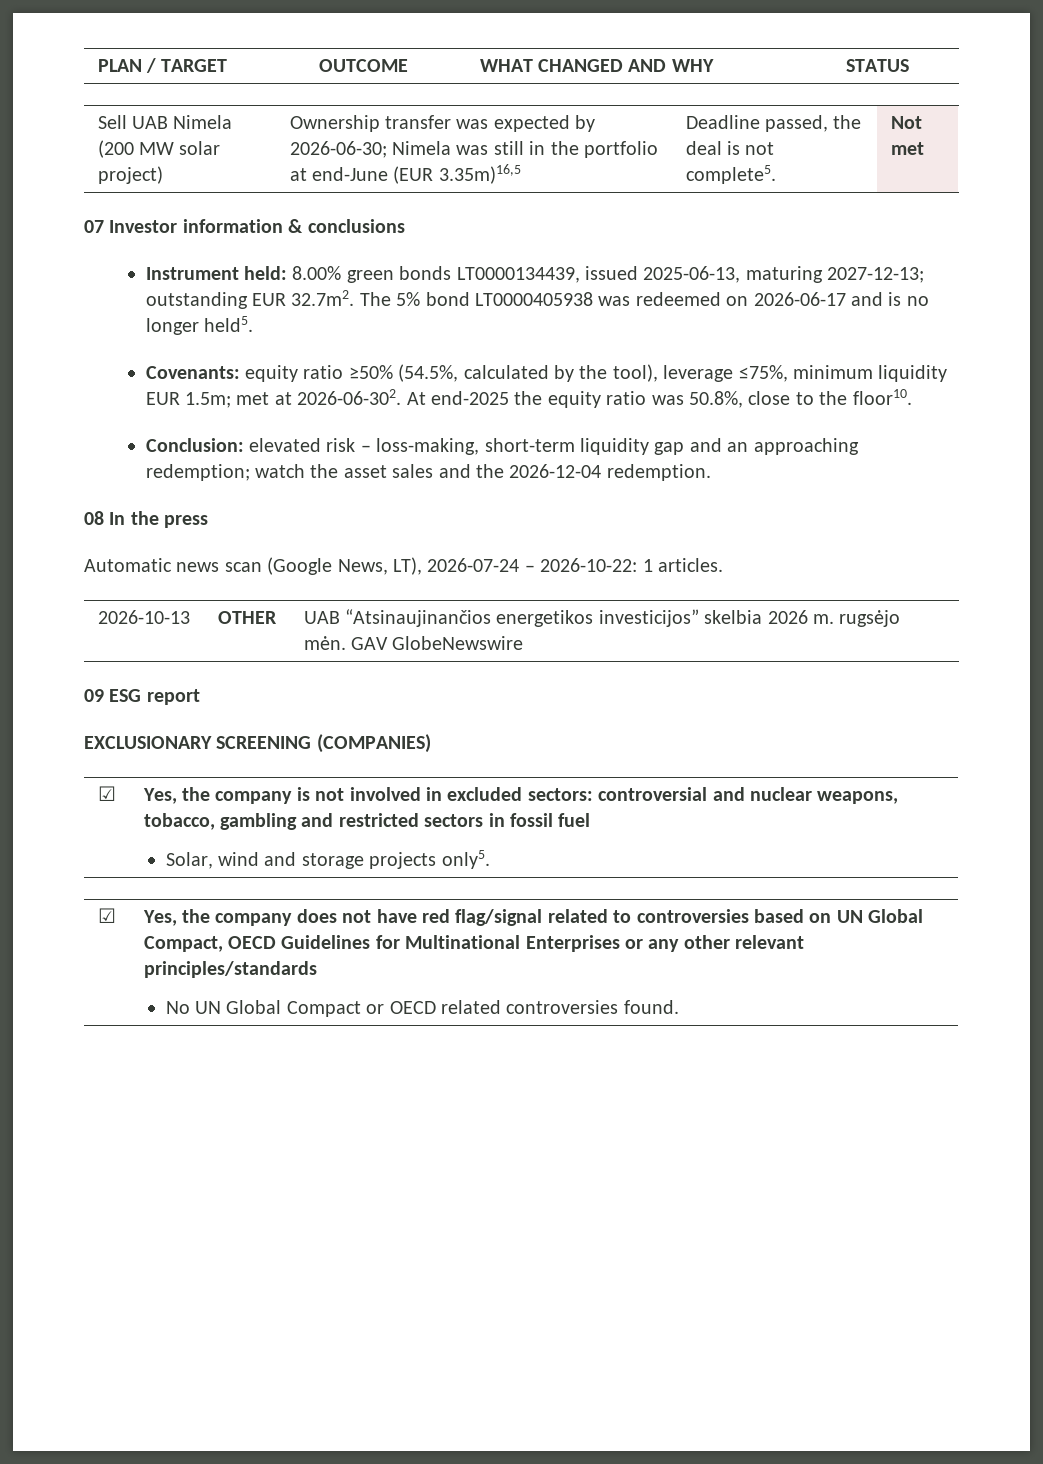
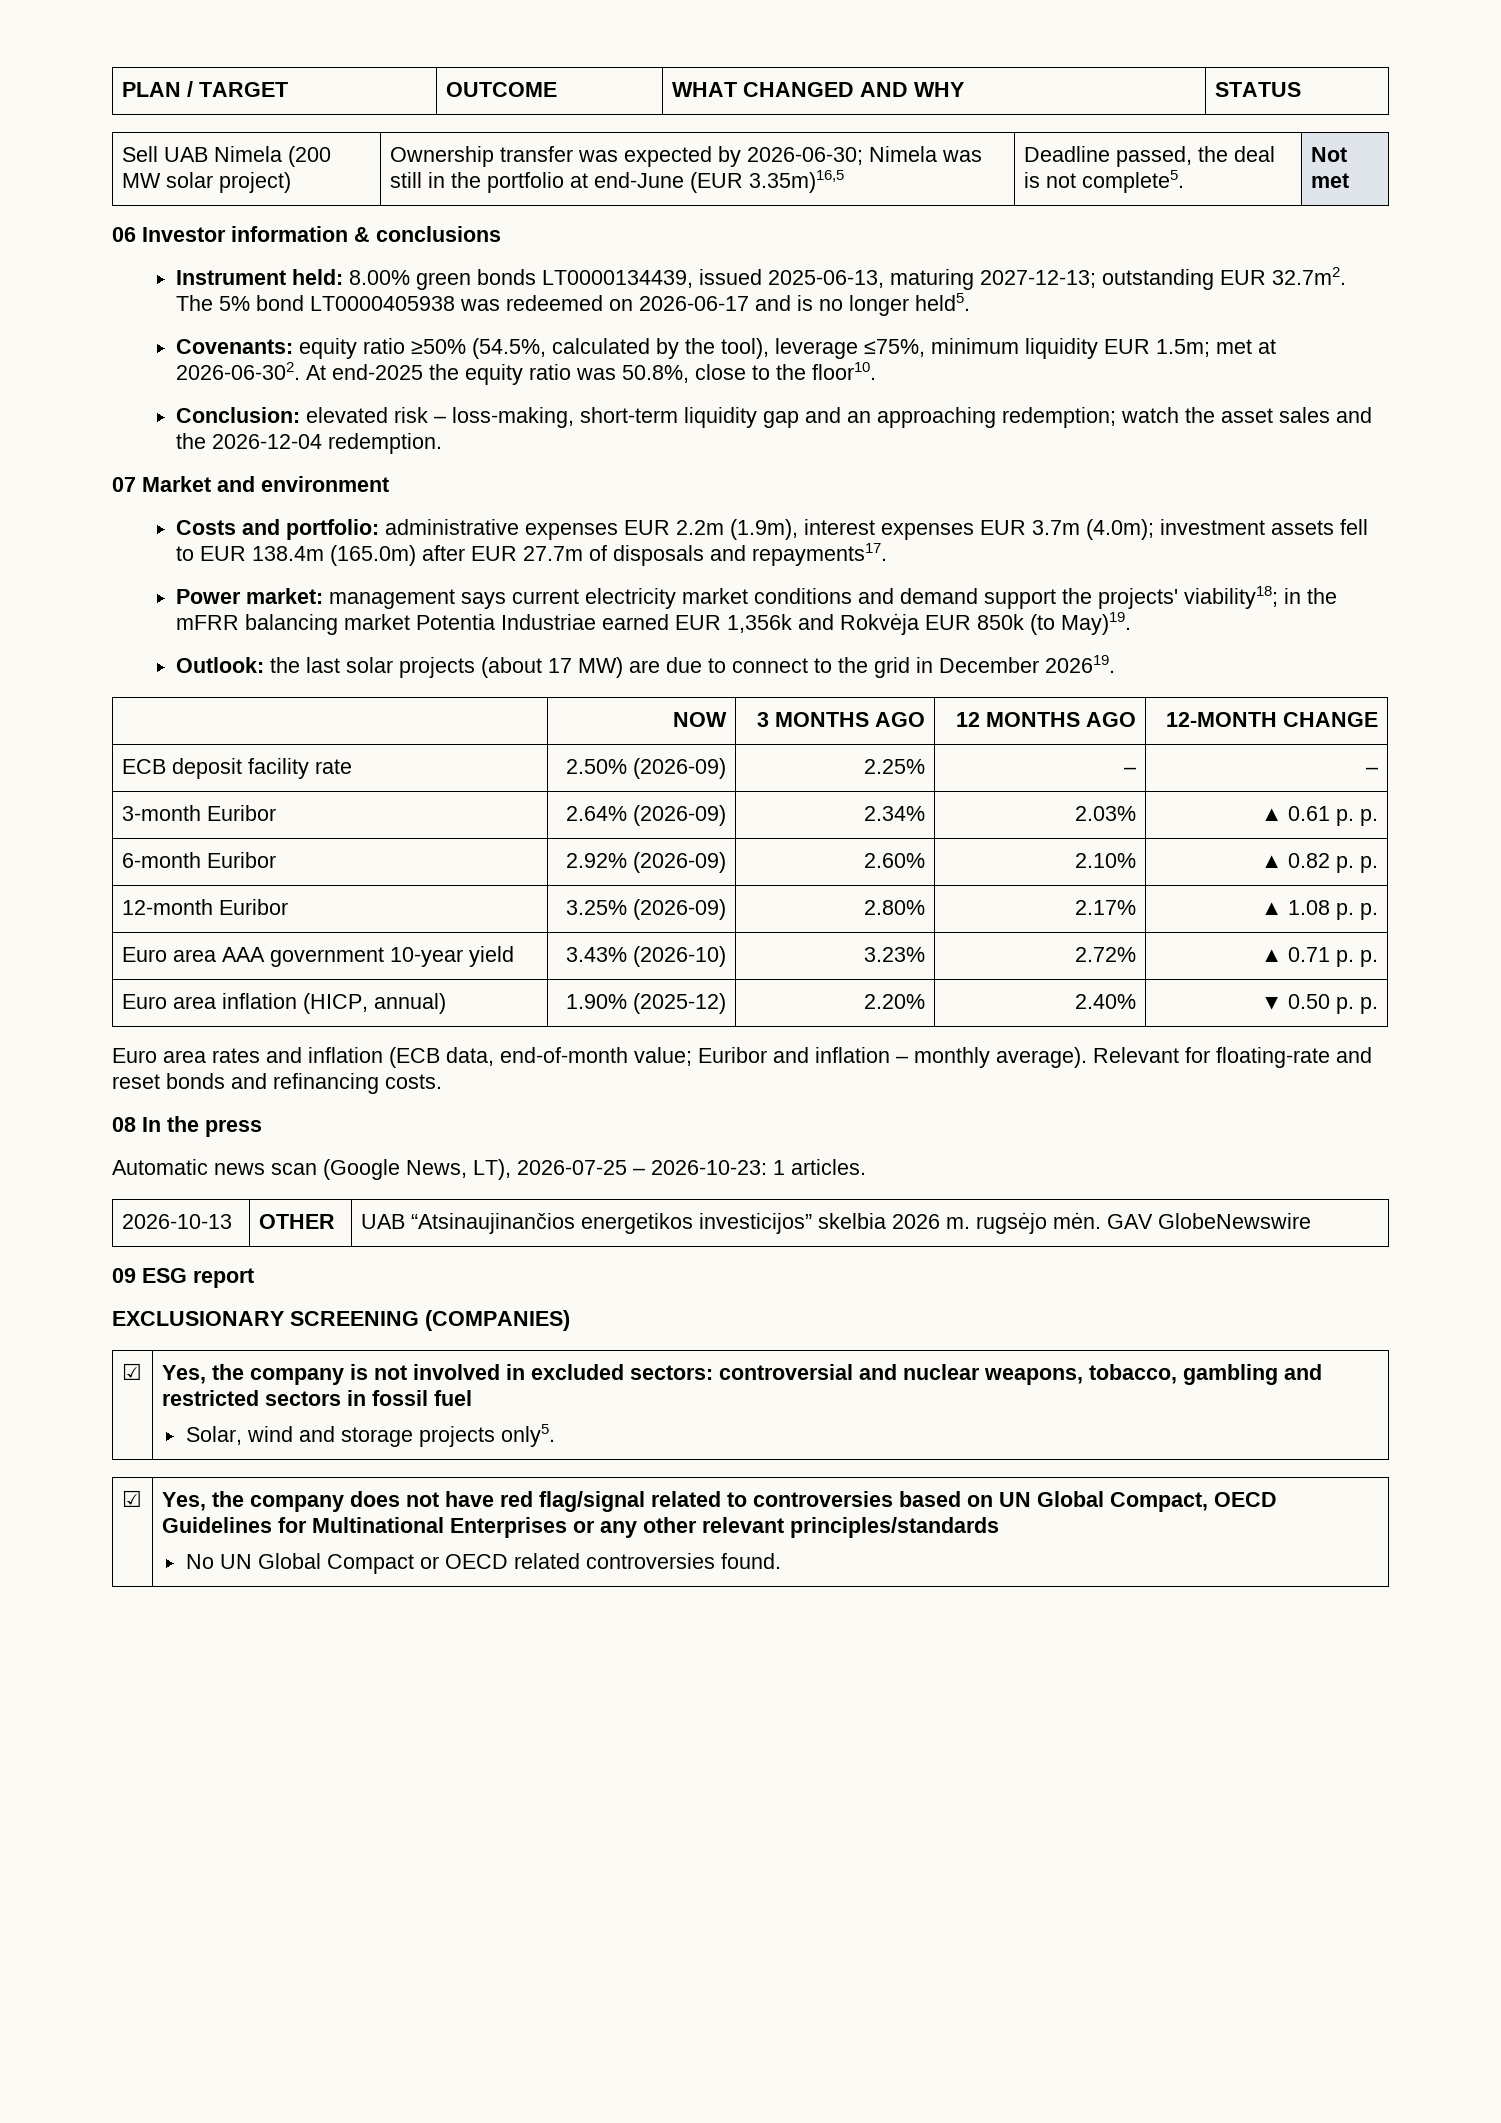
- 07 Investor information & conclusions
+ 06 Investor information & conclusions
+ 07 Market and environment
+ Costs and portfolio: administrative expenses EUR 2.2m (1.9m), interest expenses EUR 3.7m (4.0m); investment assets fell to EUR 138.4m (165.0m) after EUR 27.7m of disposals and repayments17.
+ Power market: management says current electricity market conditions and demand support the projects' viability18; in the mFRR balancing market Potentia Industriae earned EUR 1,356k and Rokvėja EUR 850k (to May)19.
+ Outlook: the last solar projects (about 17 MW) are due to connect to the grid in December 202619.
+ | NOW | 3 MONTHS AGO | 12 MONTHS AGO | 12-MONTH CHANGE
+ ECB deposit facility rate | 2.50% (2026-09) | 2.25% | – | –
+ 3-month Euribor | 2.64% (2026-09) | 2.34% | 2.03% | ▲ 0.61 p. p.
+ 6-month Euribor | 2.92% (2026-09) | 2.60% | 2.10% | ▲ 0.82 p. p.
+ 12-month Euribor | 3.25% (2026-09) | 2.80% | 2.17% | ▲ 1.08 p. p.
+ Euro area AAA government 10-year yield | 3.43% (2026-10) | 3.23% | 2.72% | ▲ 0.71 p. p.
+ Euro area inflation (HICP, annual) | 1.90% (2025-12) | 2.20% | 2.40% | ▼ 0.50 p. p.
+ Euro area rates and inflation (ECB data, end-of-month value; Euribor and inflation – monthly average). Relevant for floating-rate and reset bonds and refinancing costs.
- Automatic news scan (Google News, LT), 2026-07-24 – 2026-10-22: 1 articles.
+ Automatic news scan (Google News, LT), 2026-07-25 – 2026-10-23: 1 articles.

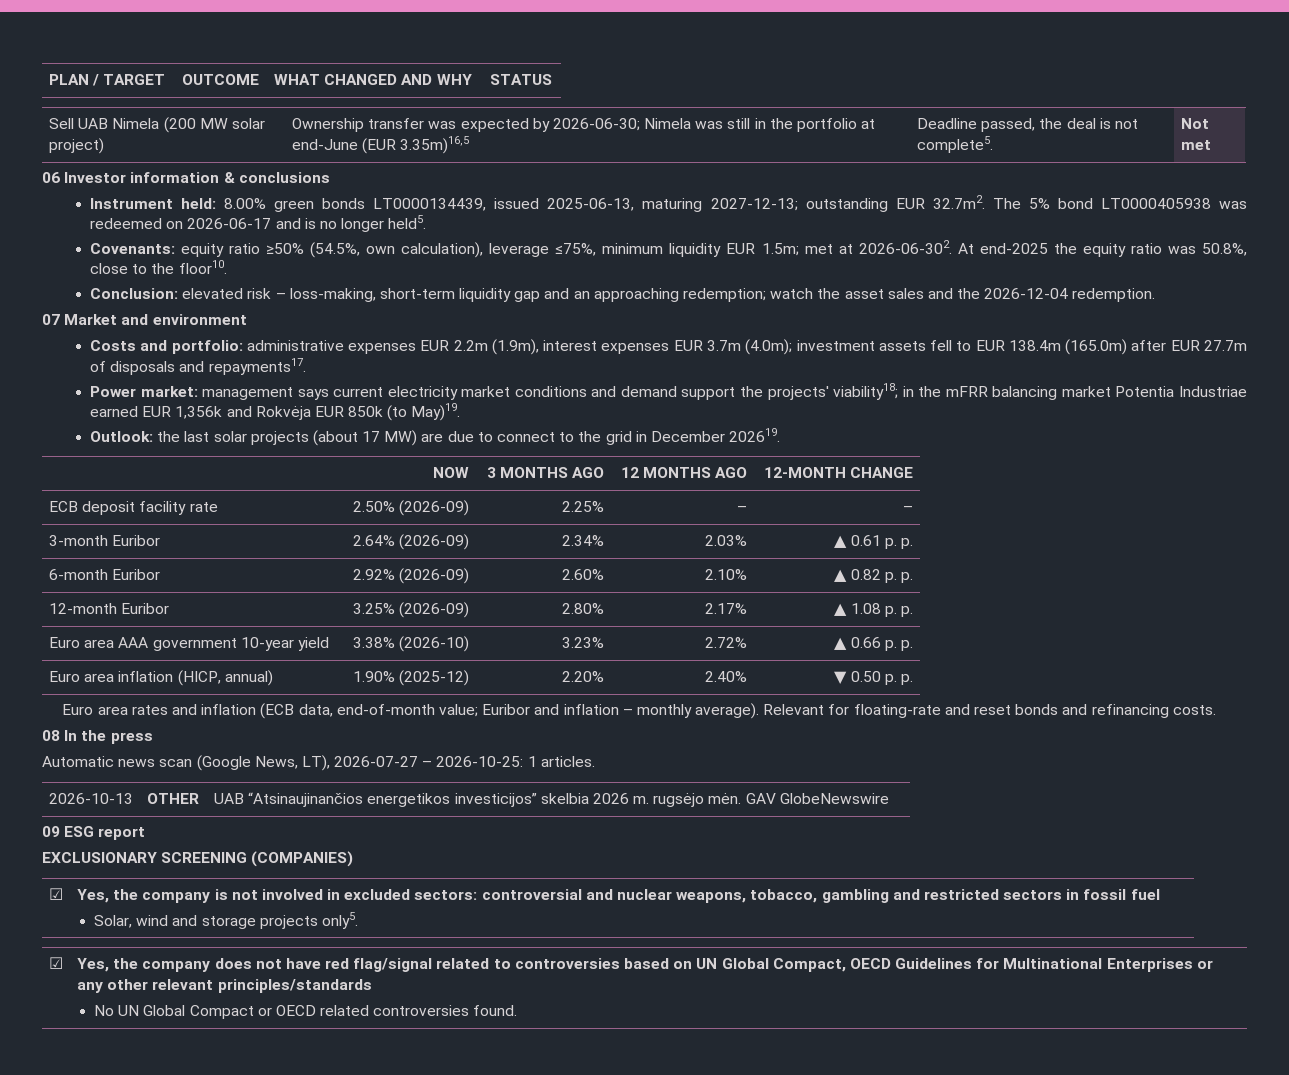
- Covenants: equity ratio ≥50% (54.5%, calculated by the tool), leverage ≤75%, minimum liquidity EUR 1.5m; met at 2026-06-302.
+ Covenants: equity ratio ≥50% (54.5%, own calculation), leverage ≤75%, minimum liquidity EUR 1.5m; met at 2026-06-302.
- Euro area AAA government 10-year yield | 3.43% (2026-10) | 3.23% | 2.72% | ▲ 0.71 p. p.
+ Euro area AAA government 10-year yield | 3.38% (2026-10) | 3.23% | 2.72% | ▲ 0.66 p. p.
- Automatic news scan (Google News, LT), 2026-07-25 – 2026-10-23: 1 articles.
+ Automatic news scan (Google News, LT), 2026-07-27 – 2026-10-25: 1 articles.

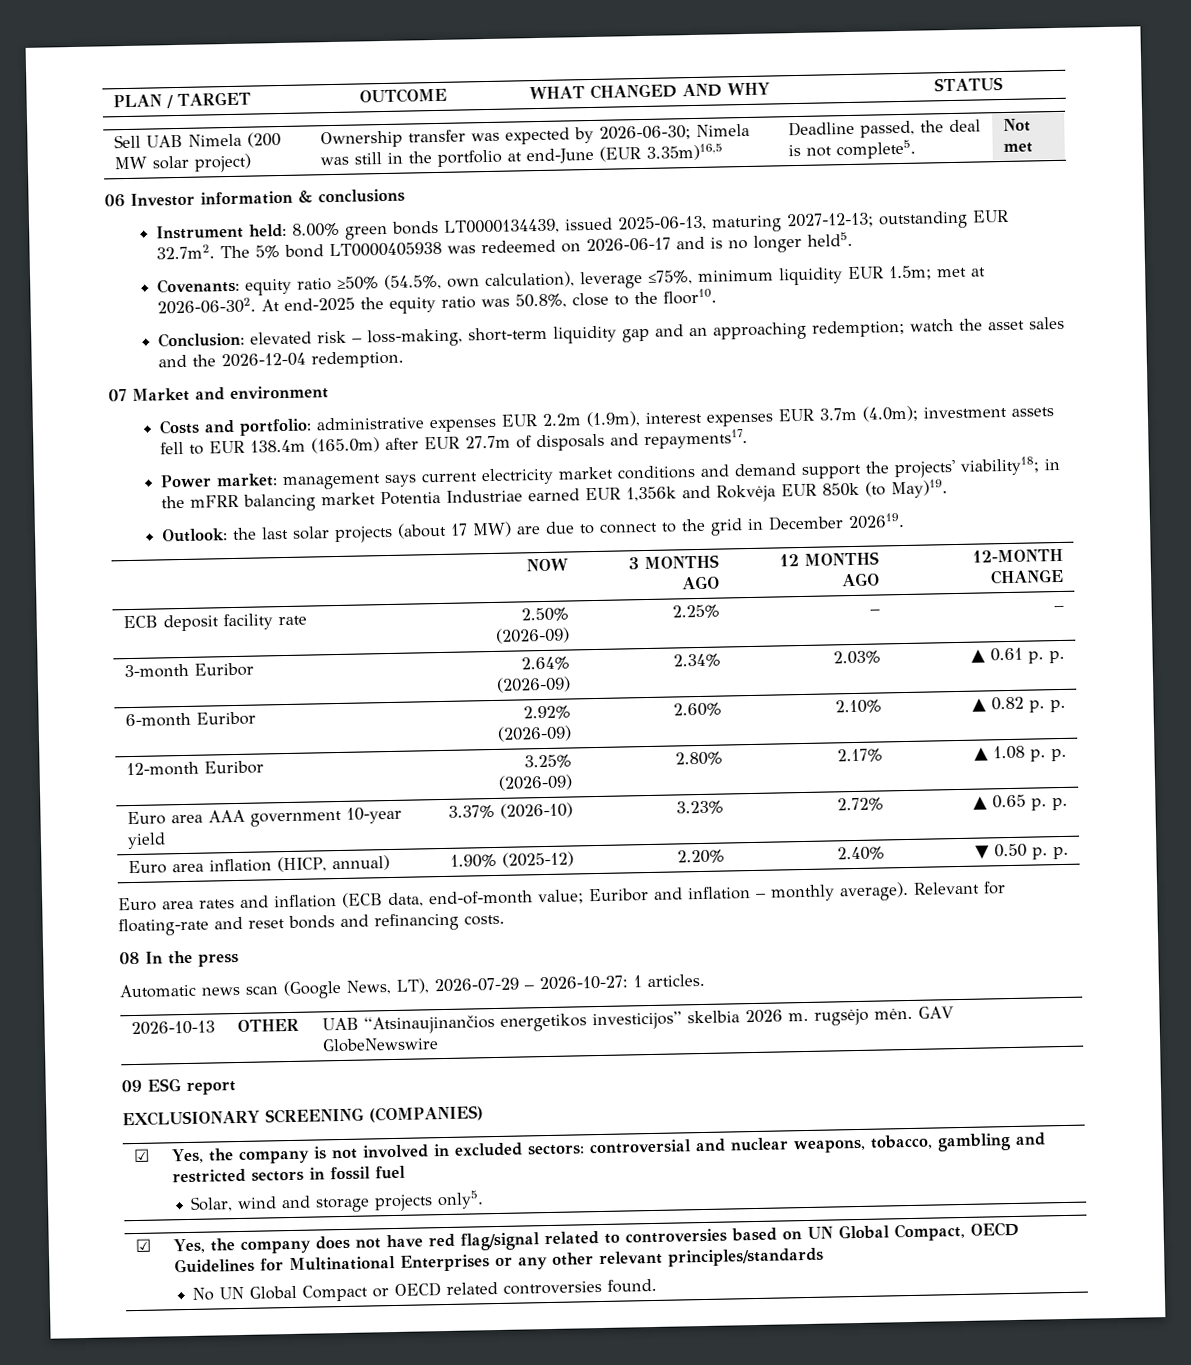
- Euro area AAA government 10-year yield | 3.38% (2026-10) | 3.23% | 2.72% | ▲ 0.66 p. p.
+ Euro area AAA government 10-year yield | 3.37% (2026-10) | 3.23% | 2.72% | ▲ 0.65 p. p.
- Automatic news scan (Google News, LT), 2026-07-27 – 2026-10-25: 1 articles.
+ Automatic news scan (Google News, LT), 2026-07-29 – 2026-10-27: 1 articles.

